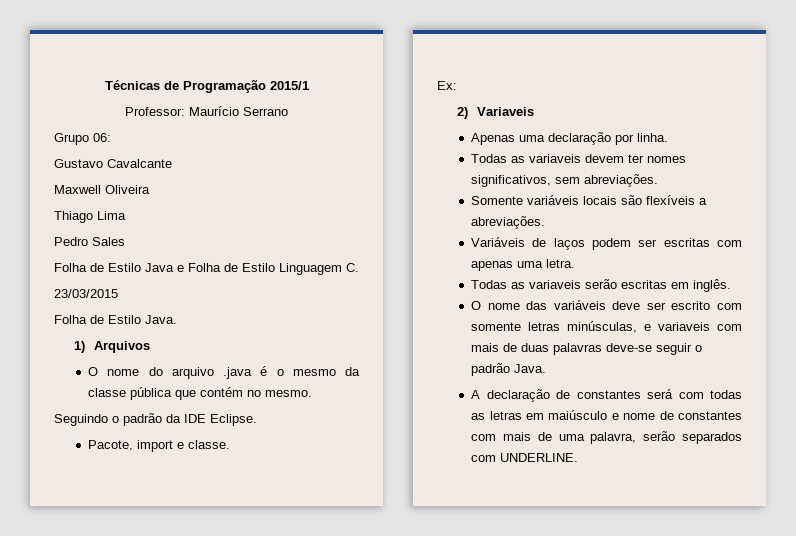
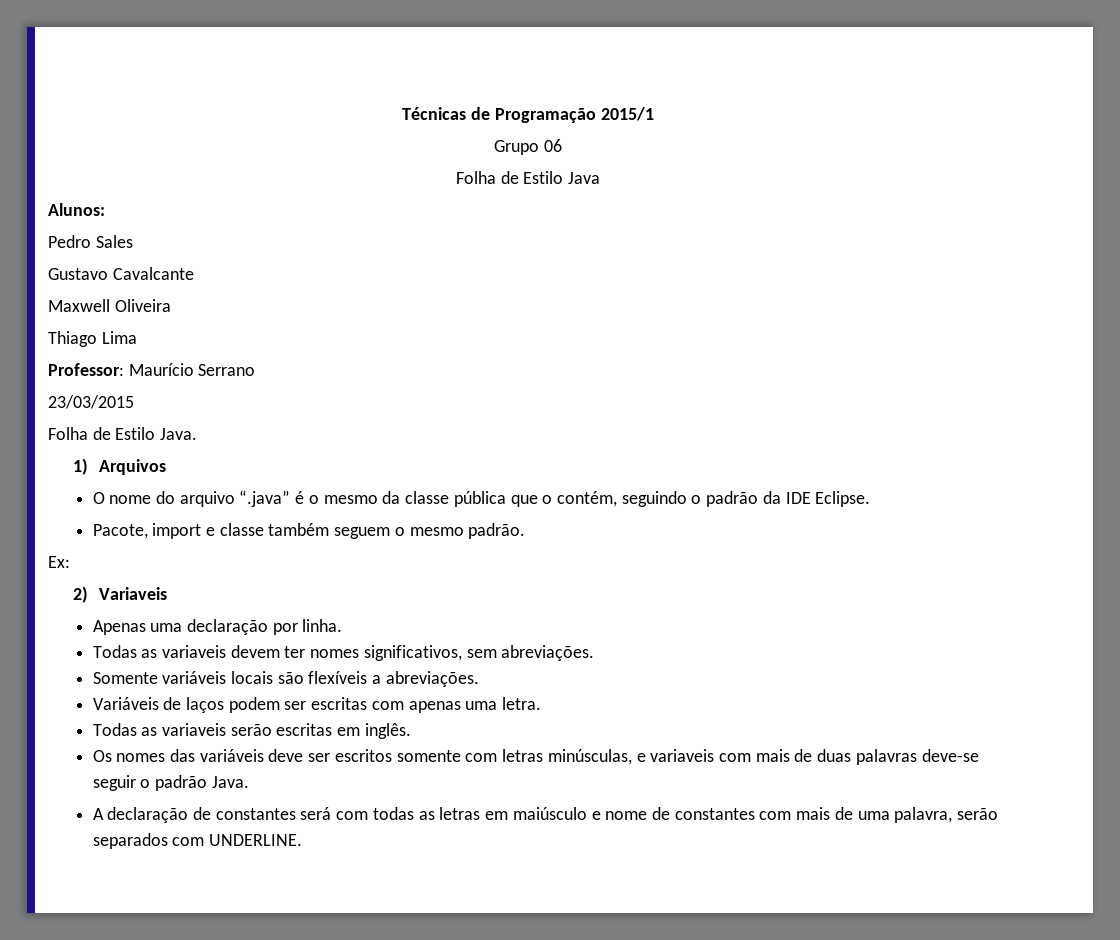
- Professor: Maurício Serrano
- Grupo 06:
+ Grupo 06
+ Folha de Estilo Java
+ Alunos:
+ Pedro Sales
- Pedro Sales
- Folha de Estilo Java e Folha de Estilo Linguagem C.
+ Professor: Maurício Serrano
- O nome do arquivo .java é o mesmo da classe pública que contém no mesmo.
- Seguindo o padrão da IDE Eclipse.
+ O nome do arquivo “.java” é o mesmo da classe pública que o contém, seguindo o padrão da IDE Eclipse.
- Pacote, import e classe.
+ Pacote, import e classe também seguem o mesmo padrão.
- O nome das variáveis deve ser escrito com somente letras minúsculas, e variaveis com mais de duas palavras deve-se seguir o padrão Java.
+ Os nomes das variáveis deve ser escritos somente com letras minúsculas, e variaveis com mais de duas palavras deve-se seguir o padrão Java.

